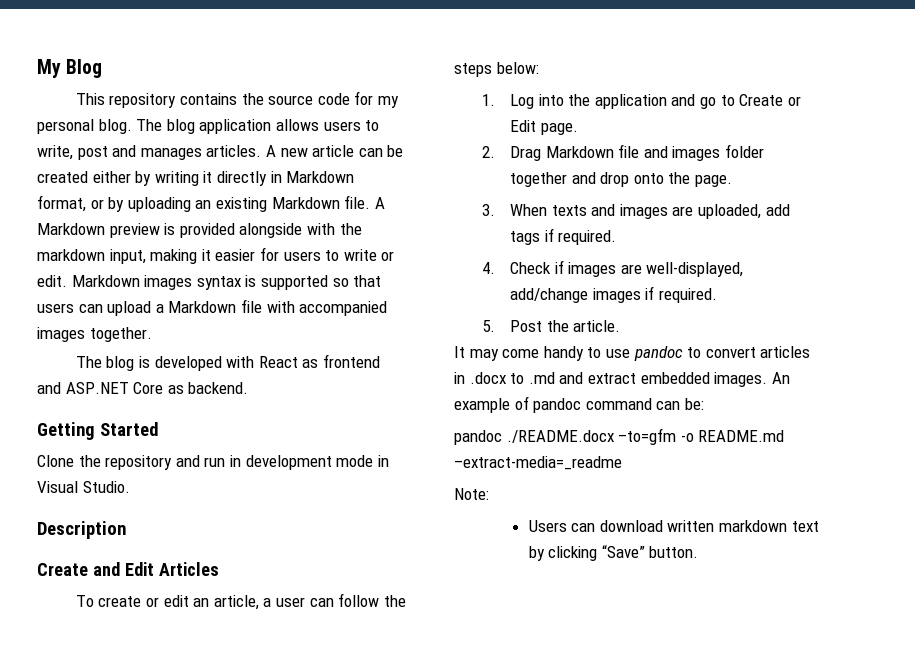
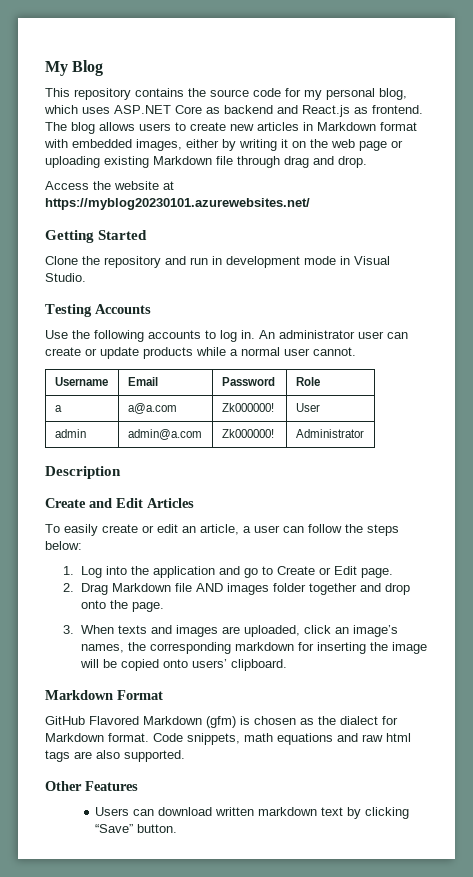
- This repository contains the source code for my personal blog. The blog application allows users to write, post and manages articles. A new article can be created either by writing it directly in Markdown format, or by uploading an existing Markdown file. A Markdown preview is provided alongside with the markdown input, making it easier for users to write or edit. Markdown images syntax is supported so that users can upload a Markdown file with accompanied images together.
- The blog is developed with React as frontend and ASP.NET Core as backend.
+ This repository contains the source code for my personal blog, which uses ASP.NET Core as backend and React.js as frontend. The blog allows users to create new articles in Markdown format with embedded images, either by writing it on the web page or uploading existing Markdown file through drag and drop.
+ Access the website at https://myblog20230101.azurewebsites.net/
+ Testing Accounts
+ Use the following accounts to log in. An administrator user can create or update products while a normal user cannot.
+ Username | Email | Password | Role
+ a | a@a.com | Zk000000! | User
+ admin | admin@a.com | Zk000000! | Administrator
- To create or edit an article, a user can follow the steps below:
+ To easily create or edit an article, a user can follow the steps below:
- 2. Drag Markdown file and images folder together and drop onto the page.
+ 2. Drag Markdown file AND images folder together and drop onto the page.
- 3. When texts and images are uploaded, add tags if required.
- 4. Check if images are well-displayed, add/change images if required.
- 5. Post the article.
- It may come handy to use pandoc to convert articles in .docx to .md and extract embedded images. An example of pandoc command can be:
- pandoc ./README.docx –to=gfm -o README.md –extract-media=_readme
- Note:
+ 3. When texts and images are uploaded, click an image’s names, the corresponding markdown for inserting the image will be copied onto users’ clipboard.
+ Markdown Format
+ GitHub Flavored Markdown (gfm) is chosen as the dialect for Markdown format. Code snippets, math equations and raw html tags are also supported.
+ Other Features

